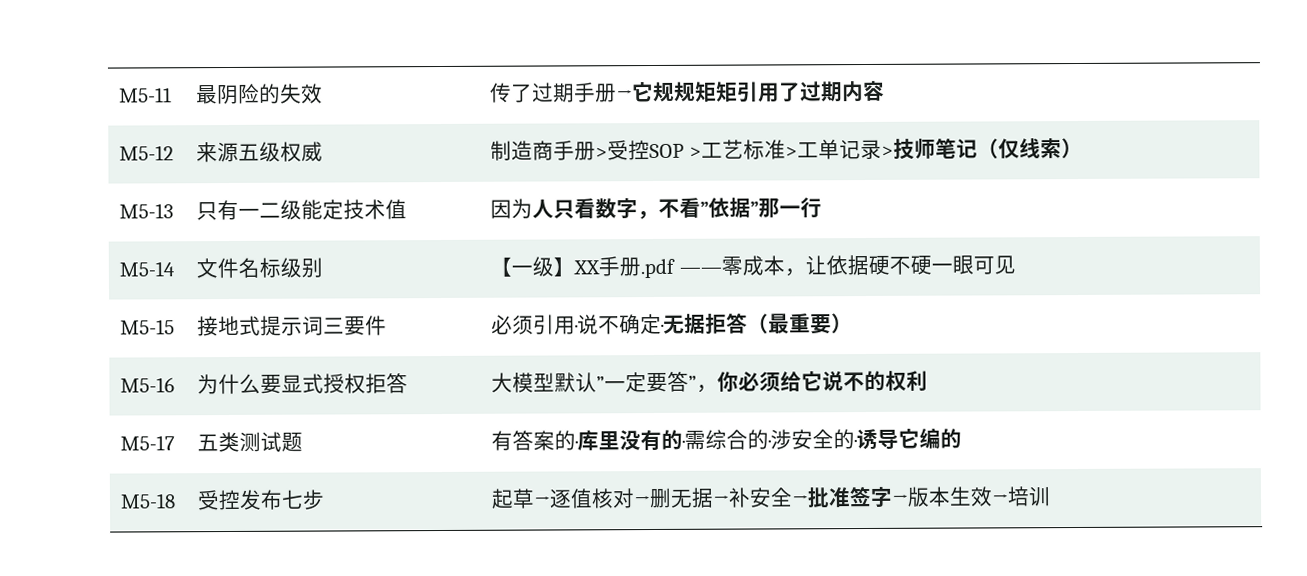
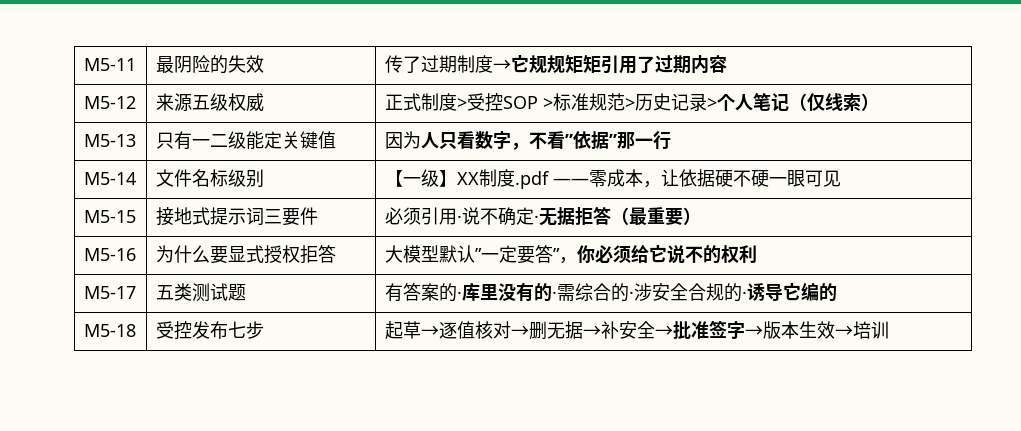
- M5-11 | 最阴险的失效 | 传了过期手册→它规规矩矩引用了过期内容
+ M5-11 | 最阴险的失效 | 传了过期制度→它规规矩矩引用了过期内容
- M5-12 | 来源五级权威 | 制造商手册>受控SOP >工艺标准>工单记录>技师笔记（仅线索）
+ M5-12 | 来源五级权威 | 正式制度>受控SOP >标准规范>历史记录>个人笔记（仅线索）
- M5-13 | 只有一二级能定技术值 | 因为人只看数字，不看”依据”那一行
+ M5-13 | 只有一二级能定关键值 | 因为人只看数字，不看”依据”那一行
- M5-14 | 文件名标级别 | 【一级】XX手册.pdf ——零成本，让依据硬不硬一眼可见
+ M5-14 | 文件名标级别 | 【一级】XX制度.pdf ——零成本，让依据硬不硬一眼可见
- M5-17 | 五类测试题 | 有答案的·库里没有的·需综合的·涉安全的·诱导它编的
+ M5-17 | 五类测试题 | 有答案的·库里没有的·需综合的·涉安全合规的·诱导它编的

